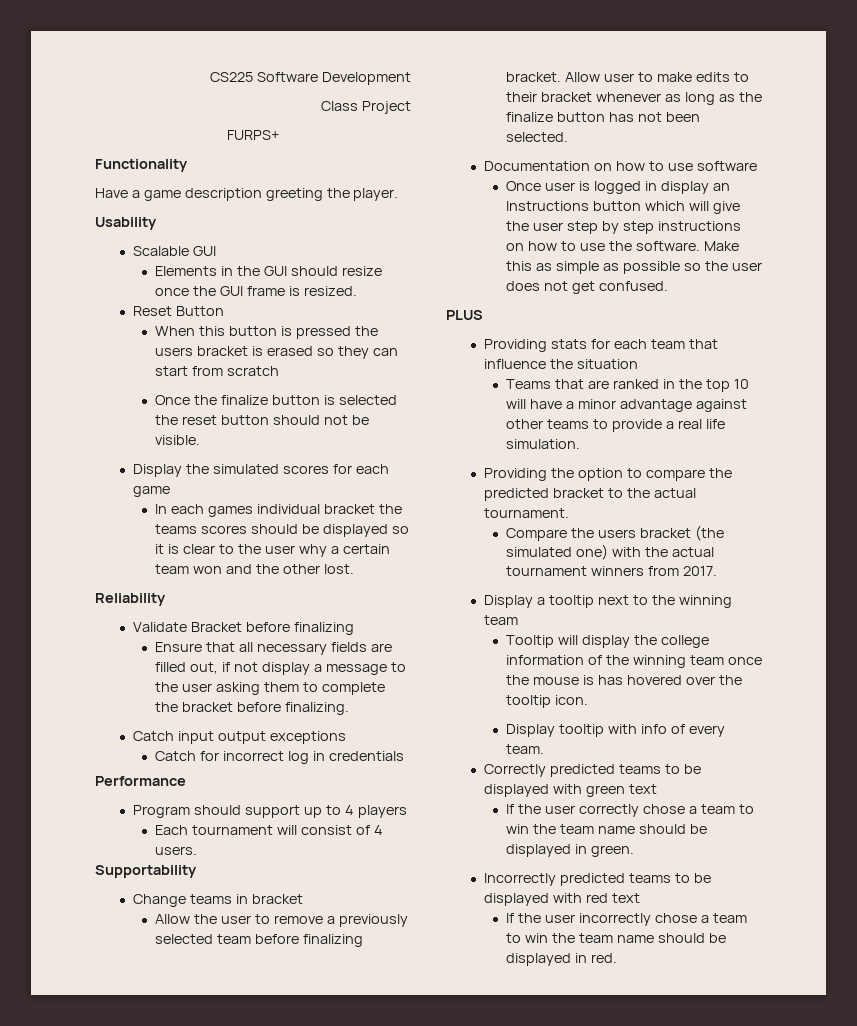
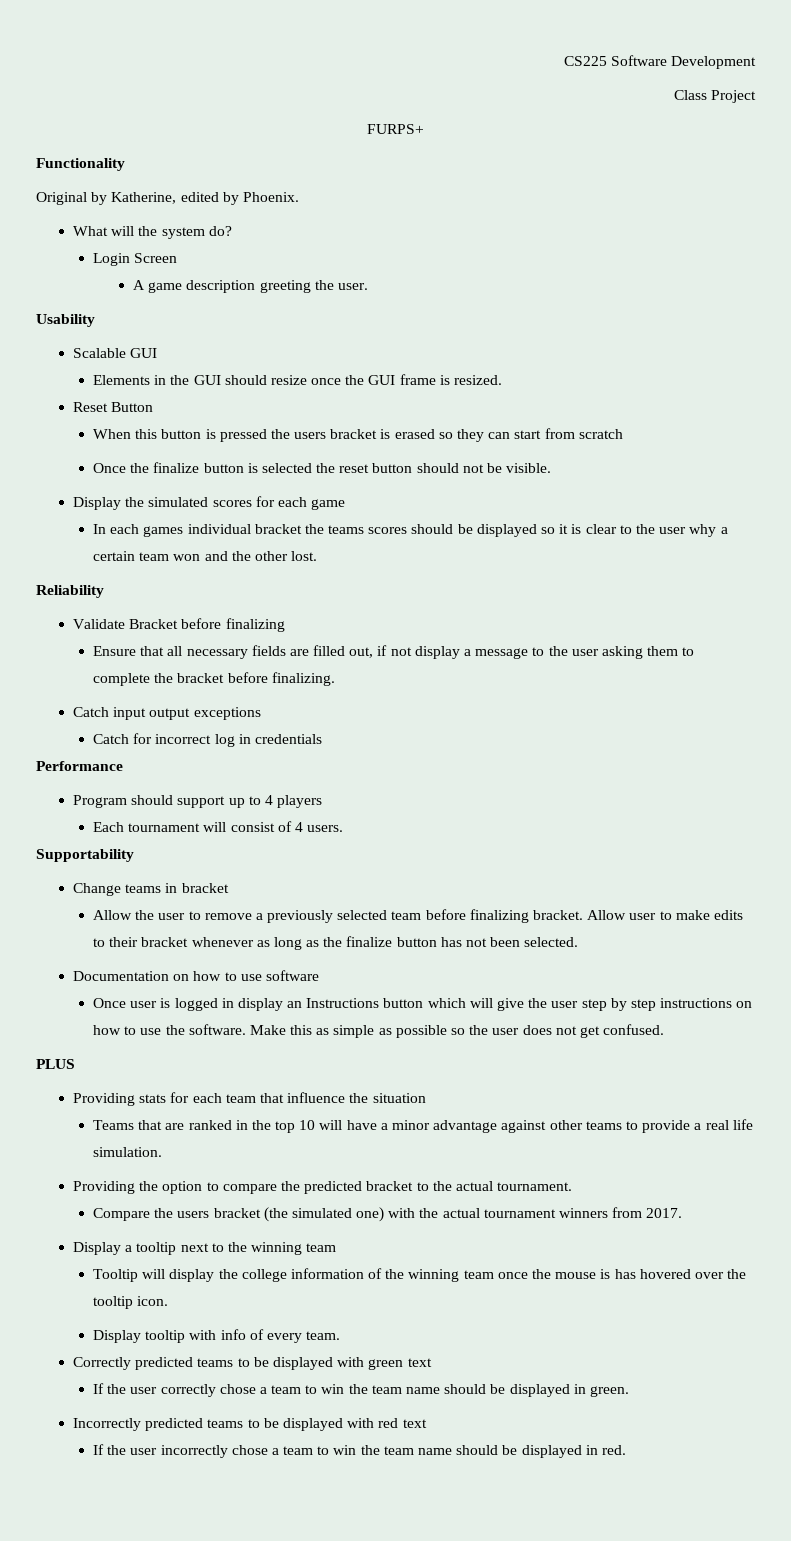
- Have a game description greeting the player.
+ Original by Katherine, edited by Phoenix.
+ What will the system do?
+ Login Screen
+ A game description greeting the user.

